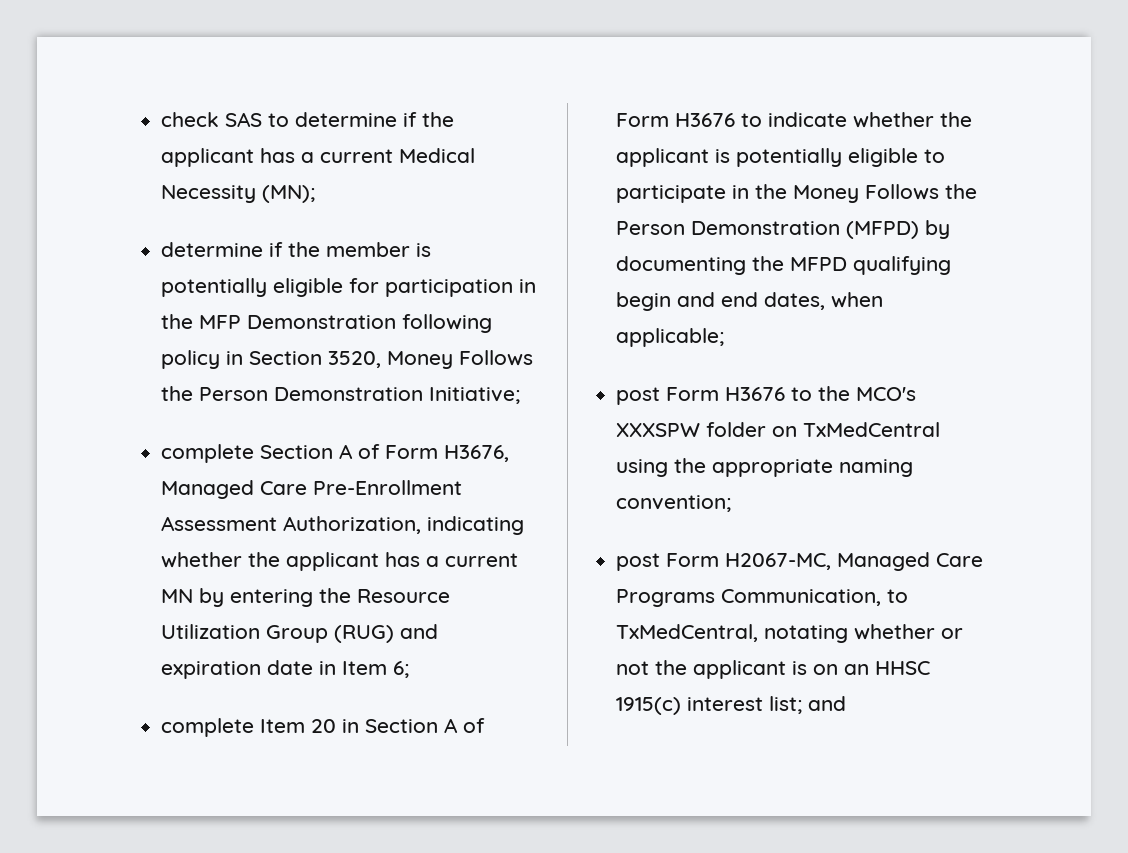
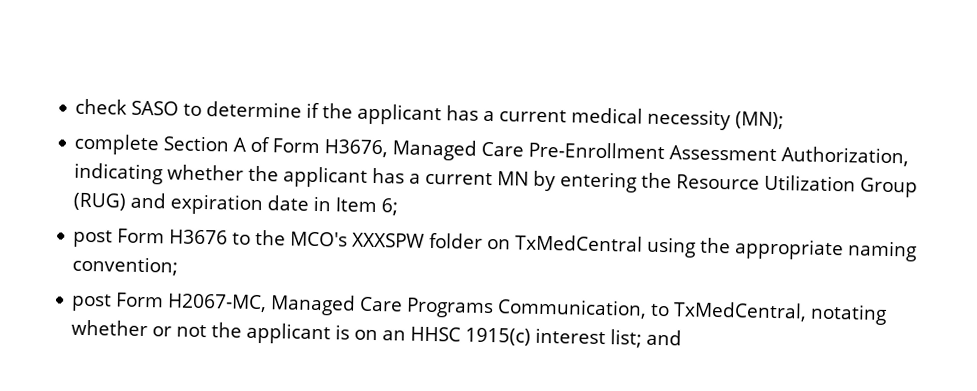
- check SAS to determine if the applicant has a current Medical Necessity (MN);
+ check SASO to determine if the applicant has a current medical necessity (MN);
- determine if the member is potentially eligible for participation in the MFP Demonstration following policy in Section 3520, Money Follows the Person Demonstration Initiative;
- complete Item 20 in Section A of Form H3676 to indicate whether the applicant is potentially eligible to participate in the Money Follows the Person Demonstration (MFPD) by documenting the MFPD qualifying begin and end dates, when applicable;

